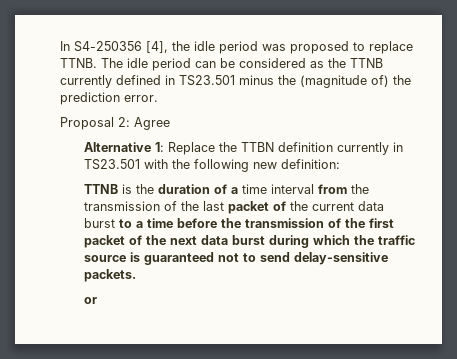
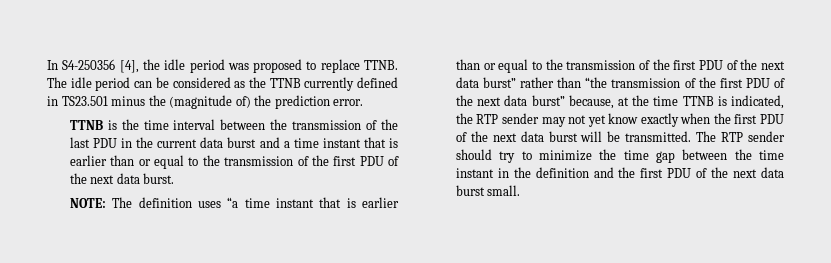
- Proposal 2: Agree
- Alternative 1: Replace the TTBN definition currently in TS23.501 with the following new definition:
- TTNB is the duration of a time interval from the transmission of the last packet of the current data burst to a time before the transmission of the first packet of the next data burst during which the traffic source is guaranteed not to send delay-sensitive packets.
- or
+ TTNB is the time interval between the transmission of the last PDU in the current data burst and a time instant that is earlier than or equal to the transmission of the first PDU of the next data burst.
+ NOTE: The definition uses “a time instant that is earlier than or equal to the transmission of the first PDU of the next data burst” rather than “the transmission of the first PDU of the next data burst” because, at the time TTNB is indicated, the RTP sender may not yet know exactly when the first PDU of the next data burst will be transmitted. The RTP sender should try to minimize the time gap between the time instant in the definition and the first PDU of the next data burst small.

